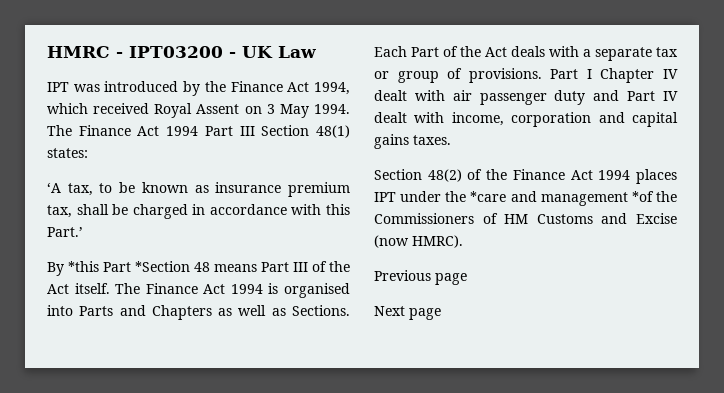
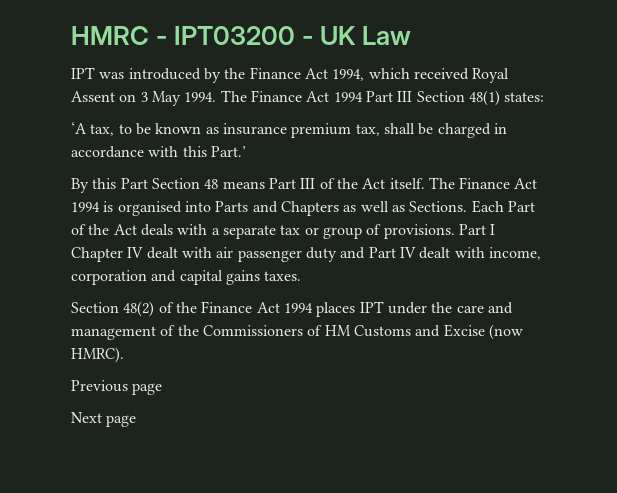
- By *this Part *Section 48 means Part III of the Act itself.
+ By this Part Section 48 means Part III of the Act itself.
- Section 48(2) of the Finance Act 1994 places IPT under the *care and management *of the Commissioners of HM Customs and Excise (now HMRC).
+ Section 48(2) of the Finance Act 1994 places IPT under the care and management of the Commissioners of HM Customs and Excise (now HMRC).

